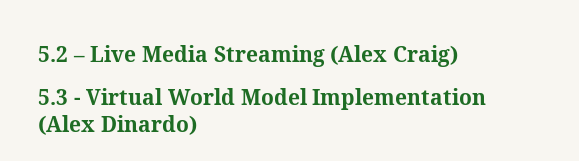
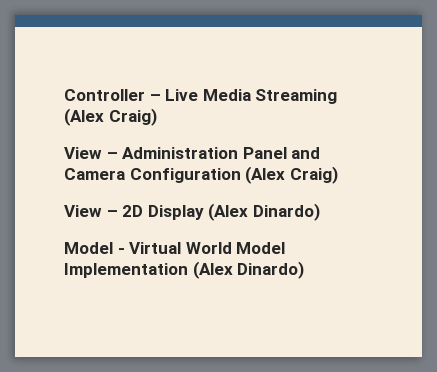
- 5.2 – Live Media Streaming (Alex Craig)
+ Controller – Live Media Streaming (Alex Craig)
- 5.3 - Virtual World Model Implementation (Alex Dinardo)
+ View – Administration Panel and Camera Configuration (Alex Craig)
+ View – 2D Display (Alex Dinardo)
+ Model - Virtual World Model Implementation (Alex Dinardo)

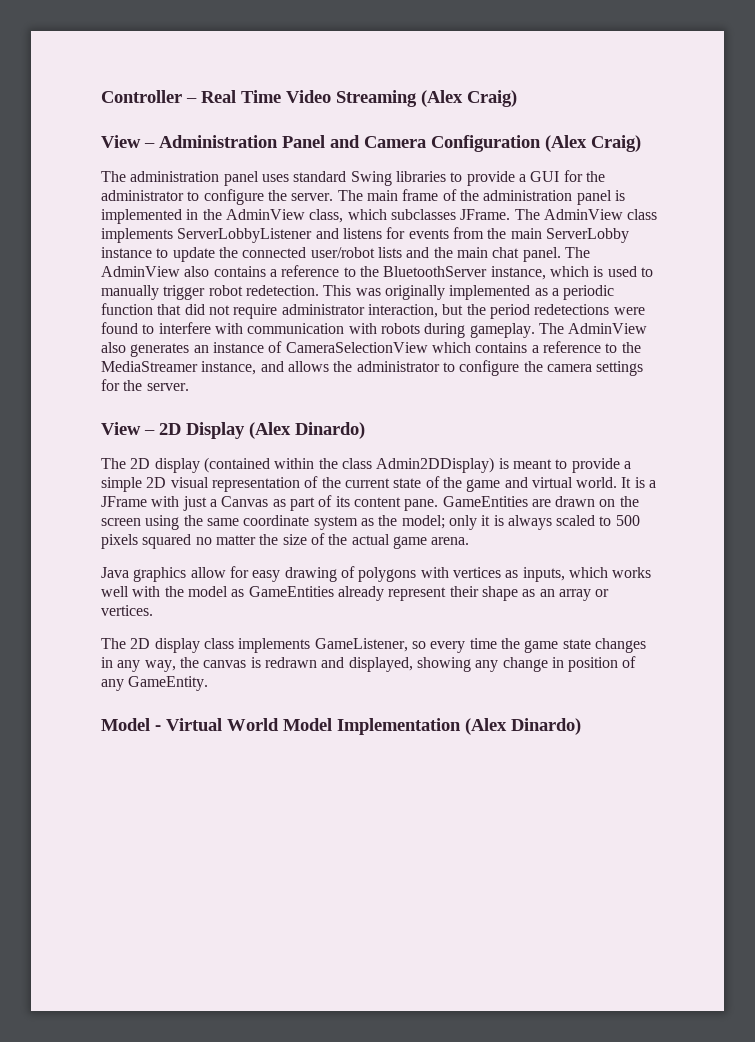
- Controller – Live Media Streaming (Alex Craig)
+ Controller – Real Time Video Streaming (Alex Craig)
+ The administration panel uses standard Swing libraries to provide a GUI for the administrator to configure the server. The main frame of the administration panel is implemented in the AdminView class, which subclasses JFrame. The AdminView class implements ServerLobbyListener and listens for events from the main ServerLobby instance to update the connected user/robot lists and the main chat panel. The AdminView also contains a reference to the BluetoothServer instance, which is used to manually trigger robot redetection. This was originally implemented as a periodic function that did not require administrator interaction, but the period redetections were found to interfere with communication with robots during gameplay. The AdminView also generates an instance of CameraSelectionView which contains a reference to the MediaStreamer instance, and allows the administrator to configure the camera settings for the server.
+ The 2D display (contained within the class Admin2DDisplay) is meant to provide a simple 2D visual representation of the current state of the game and virtual world. It is a JFrame with just a Canvas as part of its content pane. GameEntities are drawn on the screen using the same coordinate system as the model; only it is always scaled to 500 pixels squared no matter the size of the actual game arena.
+ Java graphics allow for easy drawing of polygons with vertices as inputs, which works well with the model as GameEntities already represent their shape as an array or vertices.
+ The 2D display class implements GameListener, so every time the game state changes in any way, the canvas is redrawn and displayed, showing any change in position of any GameEntity.

